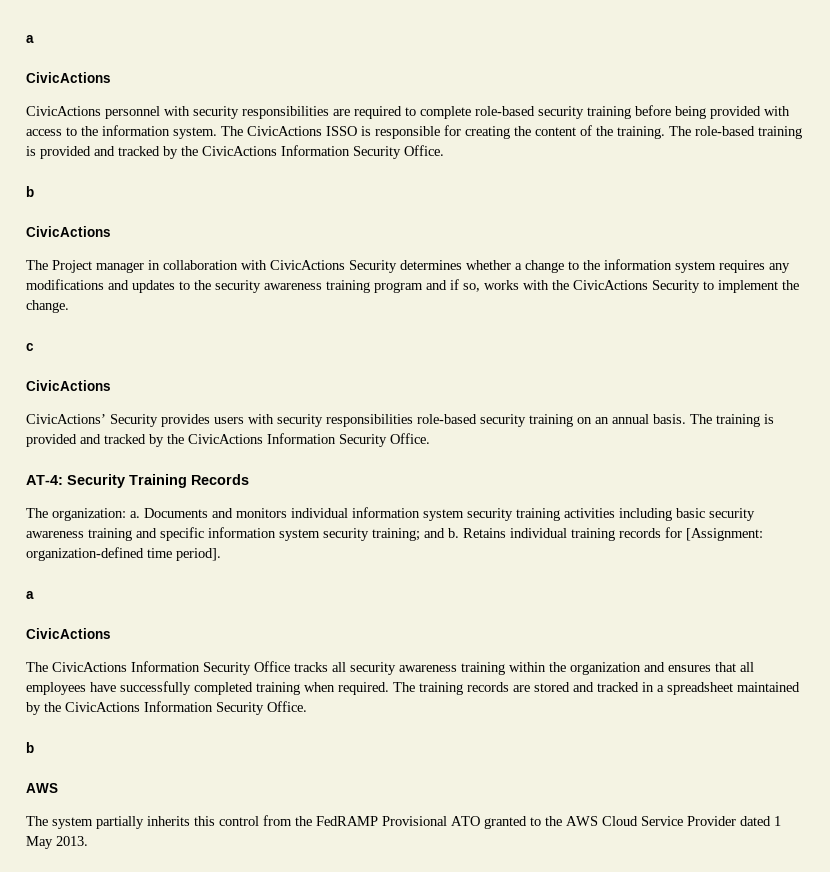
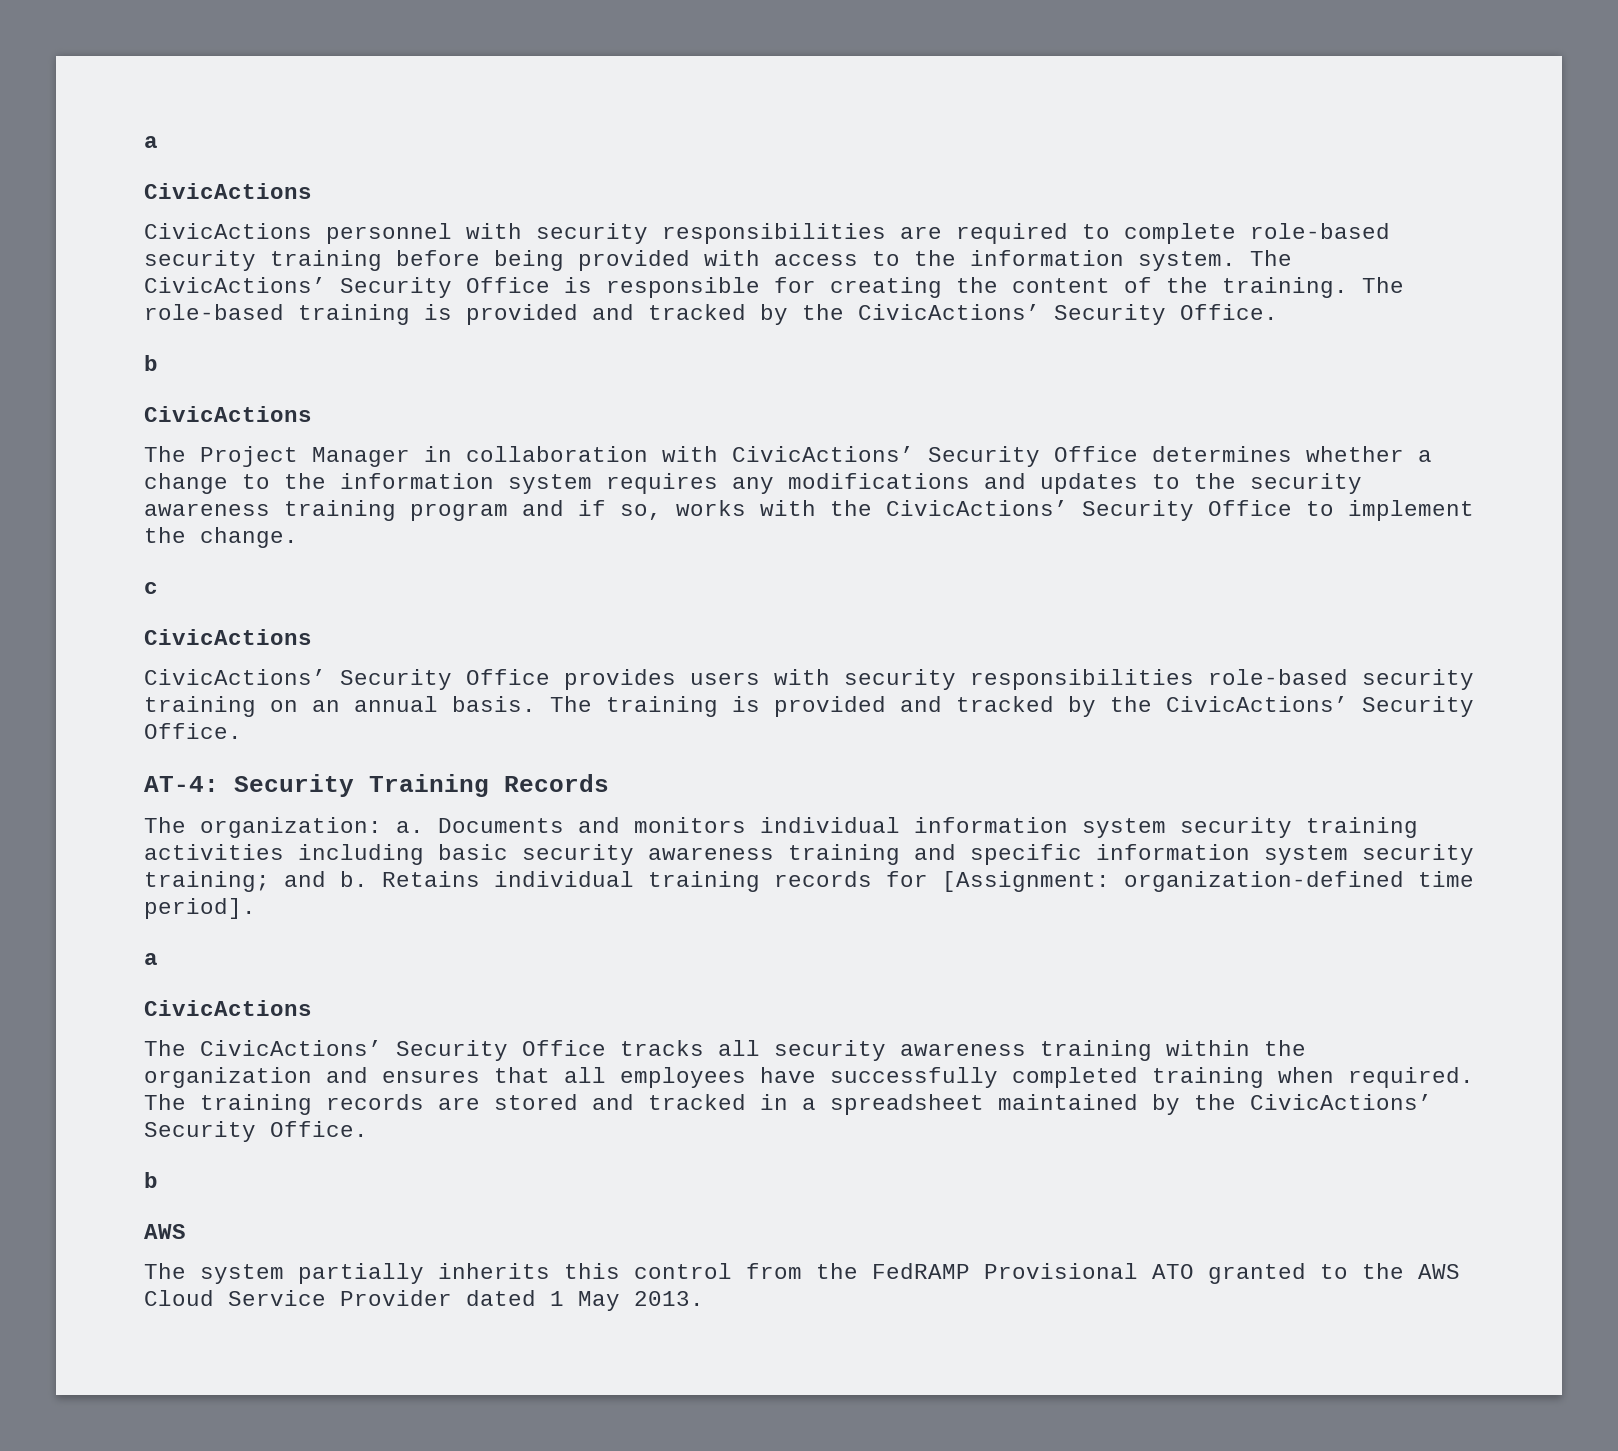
- The CivicActions ISSO is responsible for creating the content of the training.
+ The CivicActions’ Security Office is responsible for creating the content of the training.
- The role-based training is provided and tracked by the CivicActions Information Security Office.
+ The role-based training is provided and tracked by the CivicActions’ Security Office.
- The Project manager in collaboration with CivicActions Security determines whether a change to the information system requires any modifications and updates to the security awareness training program and if so, works with the CivicActions Security to implement the change.
+ The Project Manager in collaboration with CivicActions’ Security Office determines whether a change to the information system requires any modifications and updates to the security awareness training program and if so, works with the CivicActions’ Security Office to implement the change.
- CivicActions’ Security provides users with security responsibilities role-based security training on an annual basis.
+ CivicActions’ Security Office provides users with security responsibilities role-based security training on an annual basis.
- The training is provided and tracked by the CivicActions Information Security Office.
+ The training is provided and tracked by the CivicActions’ Security Office.
- The CivicActions Information Security Office tracks all security awareness training within the organization and ensures that all employees have successfully completed training when required.
+ The CivicActions’ Security Office tracks all security awareness training within the organization and ensures that all employees have successfully completed training when required.
- The training records are stored and tracked in a spreadsheet maintained by the CivicActions Information Security Office.
+ The training records are stored and tracked in a spreadsheet maintained by the CivicActions’ Security Office.

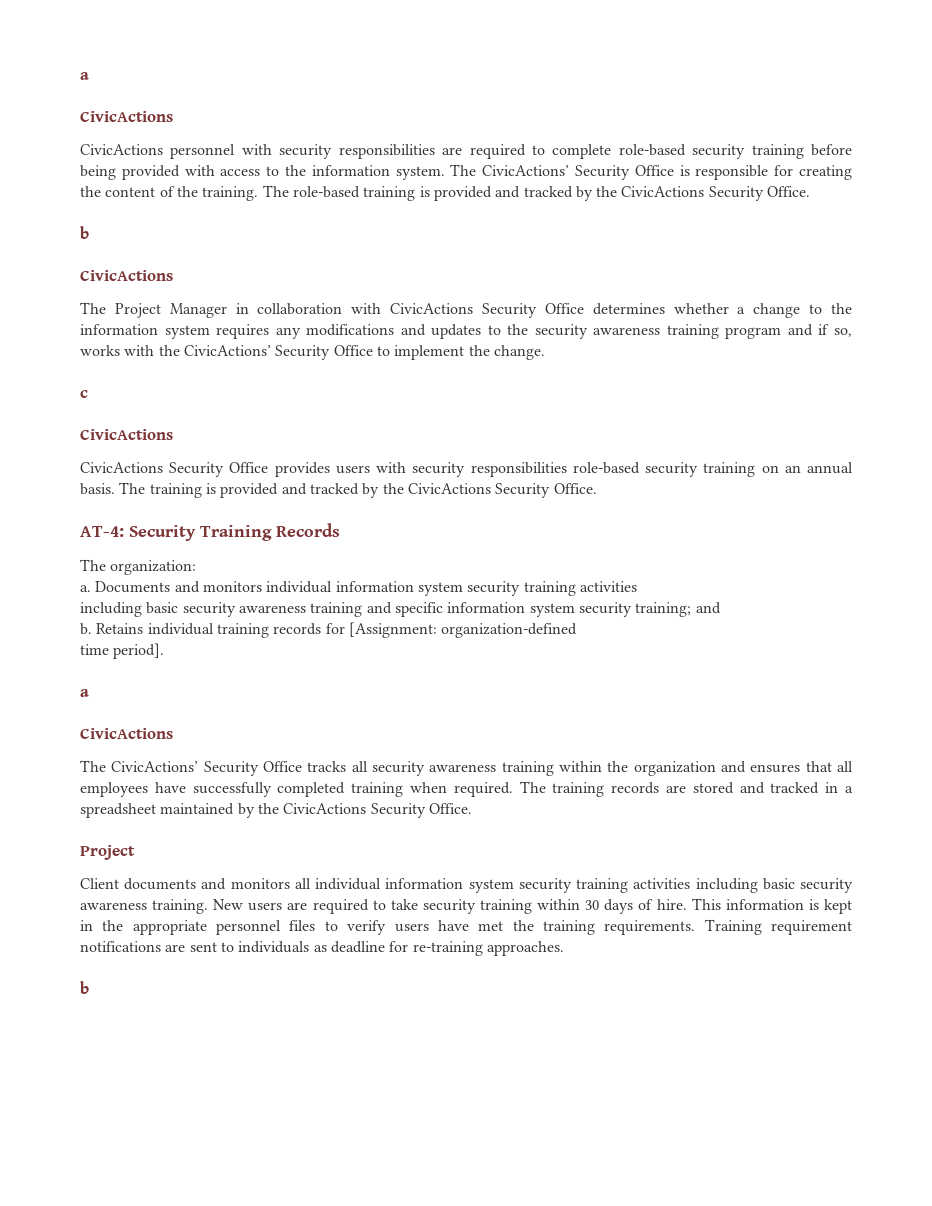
- The role-based training is provided and tracked by the CivicActions’ Security Office.
+ The role-based training is provided and tracked by the CivicActions Security Office.
- The Project Manager in collaboration with CivicActions’ Security Office determines whether a change to the information system requires any modifications and updates to the security awareness training program and if so, works with the CivicActions’ Security Office to implement the change.
+ The Project Manager in collaboration with CivicActions Security Office determines whether a change to the information system requires any modifications and updates to the security awareness training program and if so, works with the CivicActions’ Security Office to implement the change.
- CivicActions’ Security Office provides users with security responsibilities role-based security training on an annual basis.
+ CivicActions Security Office provides users with security responsibilities role-based security training on an annual basis.
- The training is provided and tracked by the CivicActions’ Security Office.
+ The training is provided and tracked by the CivicActions Security Office.
- The organization: a.
+ The organization:
+ a.
- Documents and monitors individual information system security training activities including basic security awareness training and specific information system security training; and b.
+ Documents and monitors individual information system security training activities
+ including basic security awareness training and specific information system security training; and
+ b.
- Retains individual training records for [Assignment: organization-defined time period].
+ Retains individual training records for [Assignment: organization-defined
+ time period].
- The training records are stored and tracked in a spreadsheet maintained by the CivicActions’ Security Office.
+ The training records are stored and tracked in a spreadsheet maintained by the CivicActions Security Office.
+ Project
+ Client documents and monitors all individual information system security training activities including basic security awareness training. New users are required to take security training within 30 days of hire. This information is kept in the appropriate personnel files to verify users have met the training requirements. Training requirement notifications are sent to individuals as deadline for re-training approaches.
  b
- AWS
- The system partially inherits this control from the FedRAMP Provisional ATO granted to the AWS Cloud Service Provider dated 1 May 2013.

